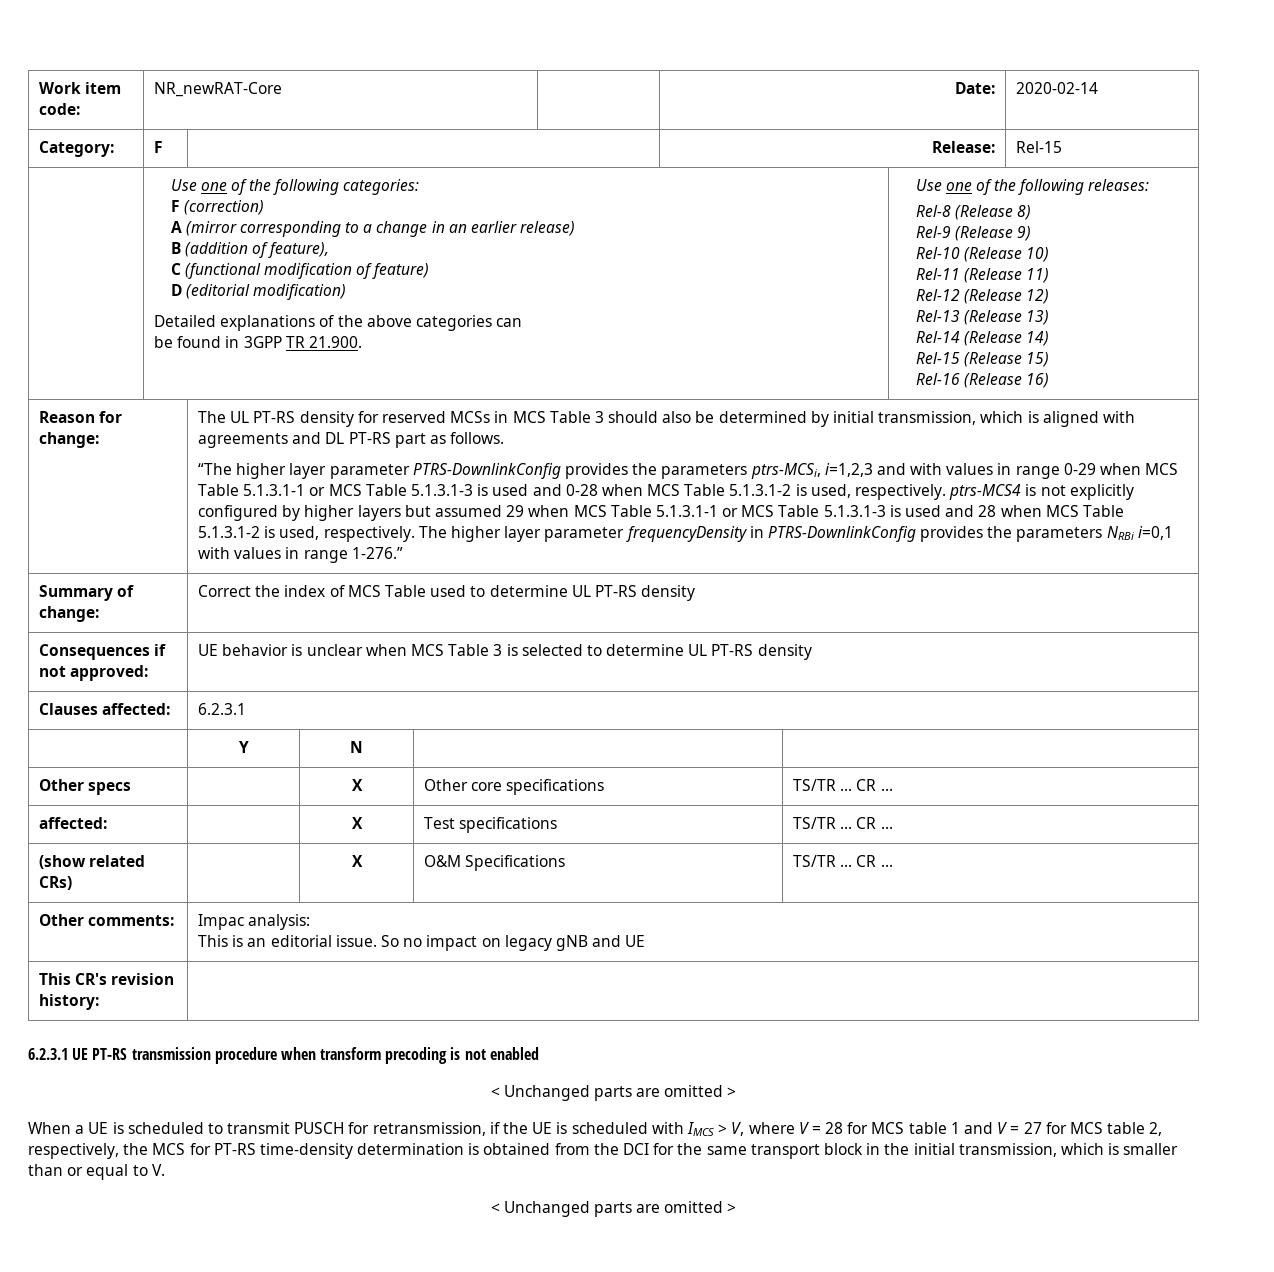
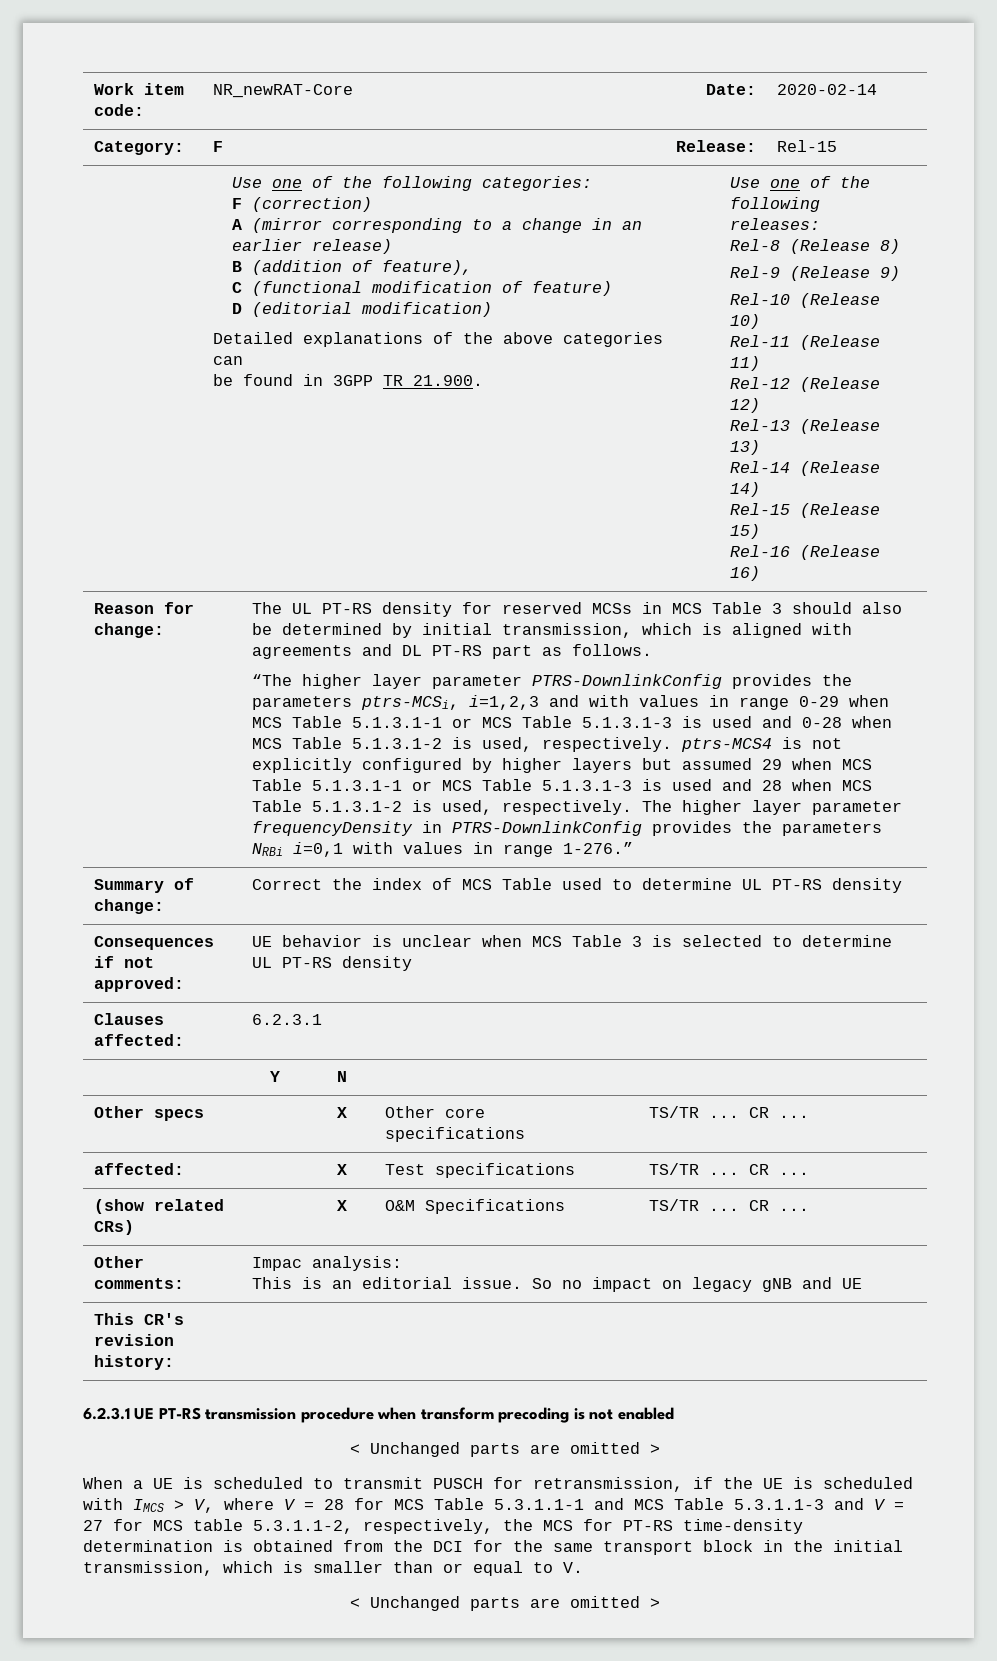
- When a UE is scheduled to transmit PUSCH for retransmission, if the UE is scheduled with IMCS > V, where V = 28 for MCS table 1 and V = 27 for MCS table 2, respectively, the MCS for PT-RS time-density determination is obtained from the DCI for the same transport block in the initial transmission, which is smaller than or equal to V.
+ When a UE is scheduled to transmit PUSCH for retransmission, if the UE is scheduled with IMCS > V, where V = 28 for MCS Table 5.3.1.1-1 and MCS Table 5.3.1.1-3 and V = 27 for MCS table 5.3.1.1-2, respectively, the MCS for PT-RS time-density determination is obtained from the DCI for the same transport block in the initial transmission, which is smaller than or equal to V.

